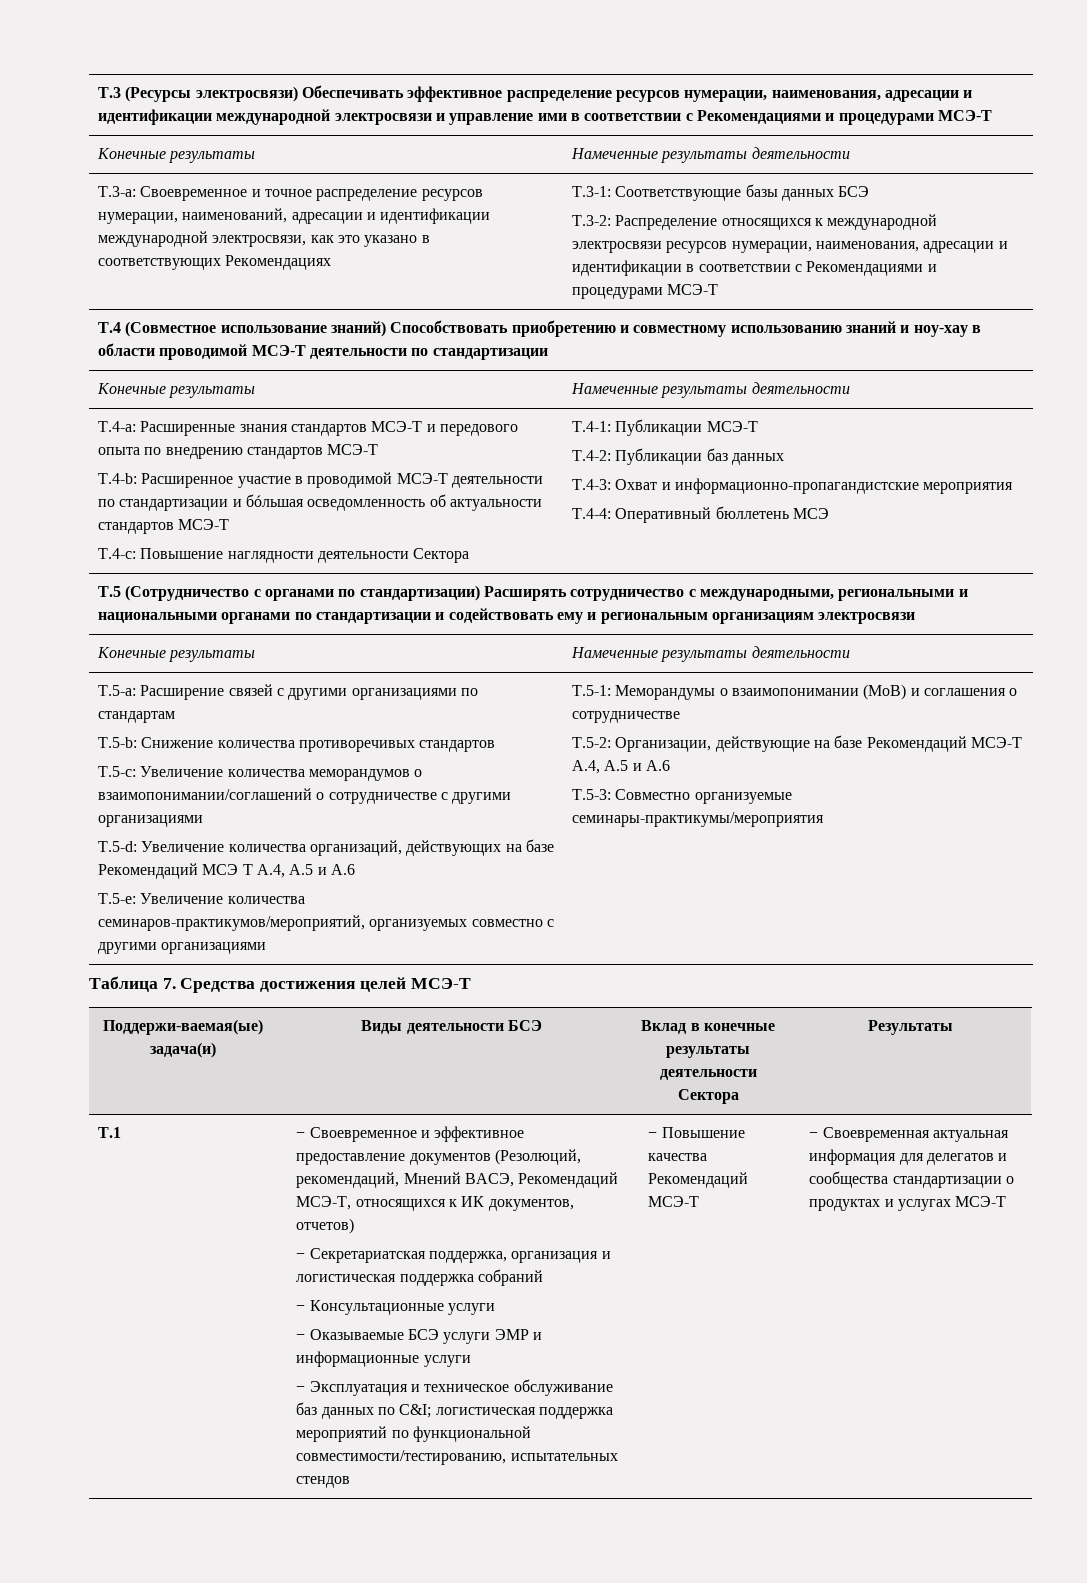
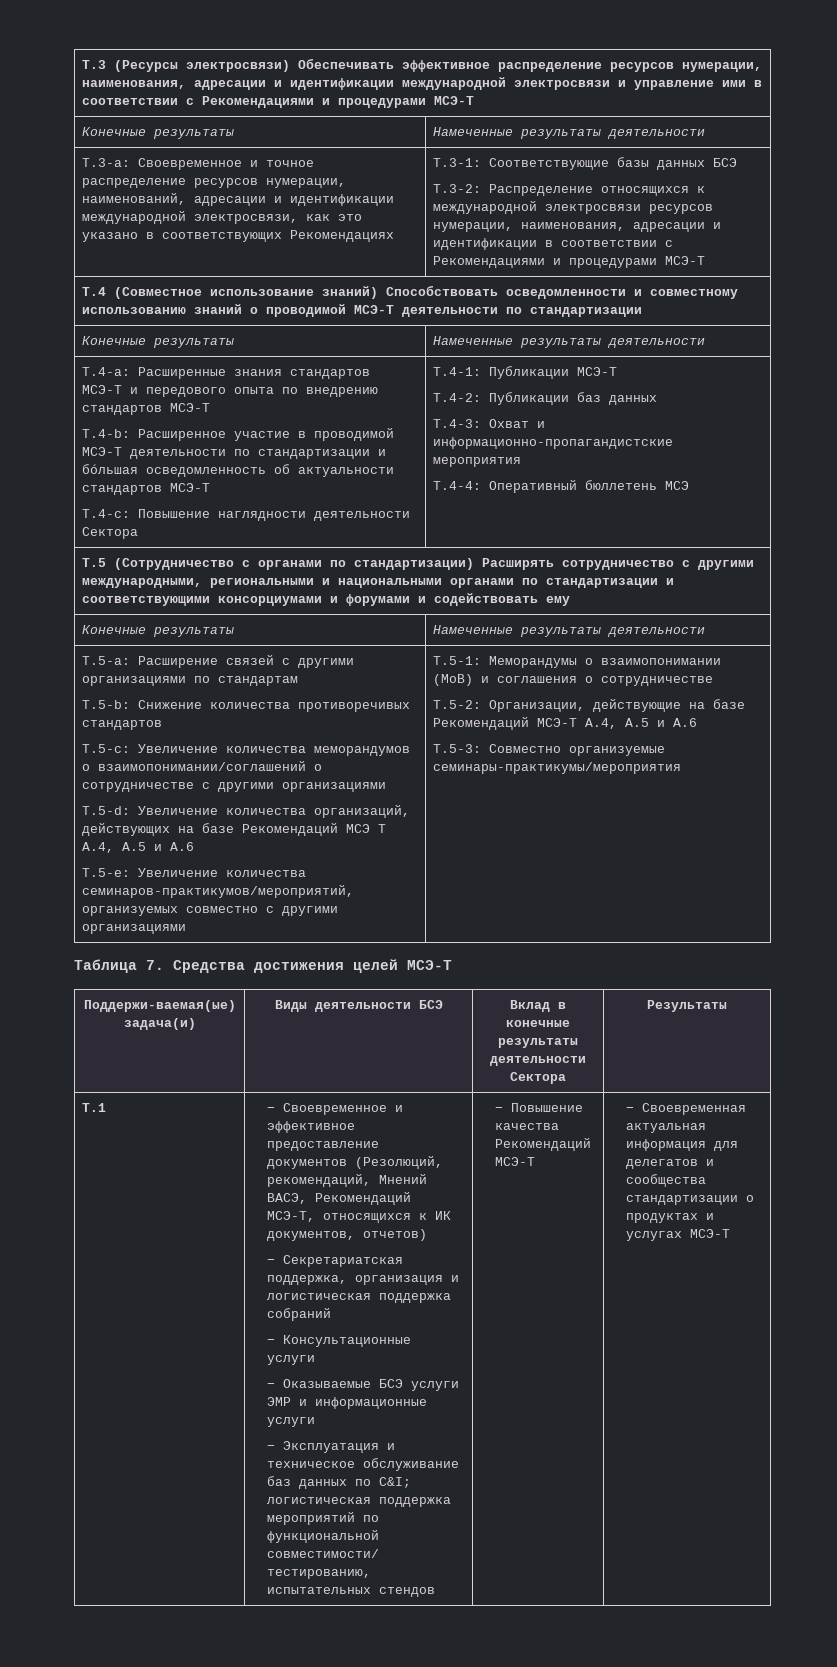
- T.4 (Совместное использование знаний) Способствовать приобретению и совместному использованию знаний и ноу-хау в области проводимой МСЭ-Т деятельности по стандартизации
+ T.4 (Совместное использование знаний) Способствовать осведомленности и совместному использованию знаний о проводимой МСЭ-Т деятельности по стандартизации
- T.5 (Сотрудничество с органами по стандартизации) Расширять сотрудничество с международными, региональными и национальными органами по стандартизации и содействовать ему и региональным организациям электросвязи
+ T.5 (Сотрудничество с органами по стандартизации) Расширять сотрудничество с другими международными, региональными и национальными органами по стандартизации и соответствующими консорциумами и форумами и содействовать ему

